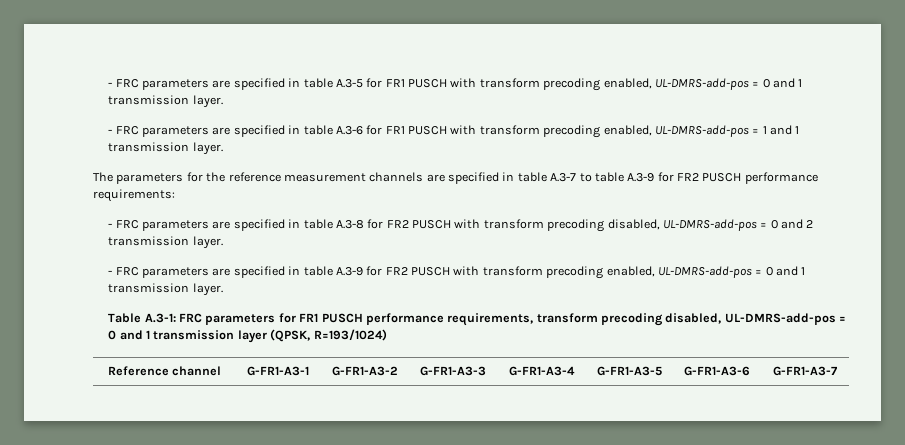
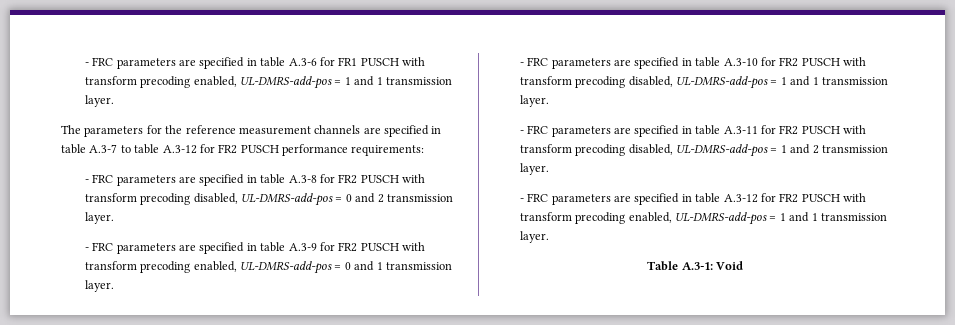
- - FRC parameters are specified in table A.3-5 for FR1 PUSCH with transform precoding enabled, UL-DMRS-add-pos = 0 and 1 transmission layer.
- The parameters for the reference measurement channels are specified in table A.3-7 to table A.3-9 for FR2 PUSCH performance requirements:
+ The parameters for the reference measurement channels are specified in table A.3-7 to table A.3-12 for FR2 PUSCH performance requirements:
- Table A.3-1: FRC parameters for FR1 PUSCH performance requirements, transform precoding disabled, UL-DMRS-add-pos = 0 and 1 transmission layer (QPSK, R=193/1024)
- Reference channel | G-FR1-A3-1 | G-FR1-A3-2 | G-FR1-A3-3 | G-FR1-A3-4 | G-FR1-A3-5 | G-FR1-A3-6 | G-FR1-A3-7
+ - FRC parameters are specified in table A.3-10 for FR2 PUSCH with transform precoding disabled, UL-DMRS-add-pos = 1 and 1 transmission layer.
+ - FRC parameters are specified in table A.3-11 for FR2 PUSCH with transform precoding disabled, UL-DMRS-add-pos = 1 and 2 transmission layer.
+ - FRC parameters are specified in table A.3-12 for FR2 PUSCH with transform precoding enabled, UL-DMRS-add-pos = 1 and 1 transmission layer.
+ Table A.3-1: Void

